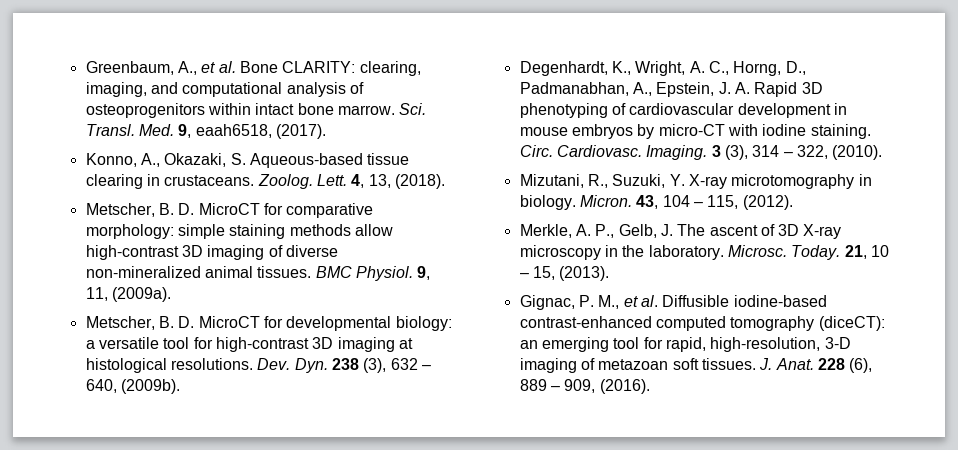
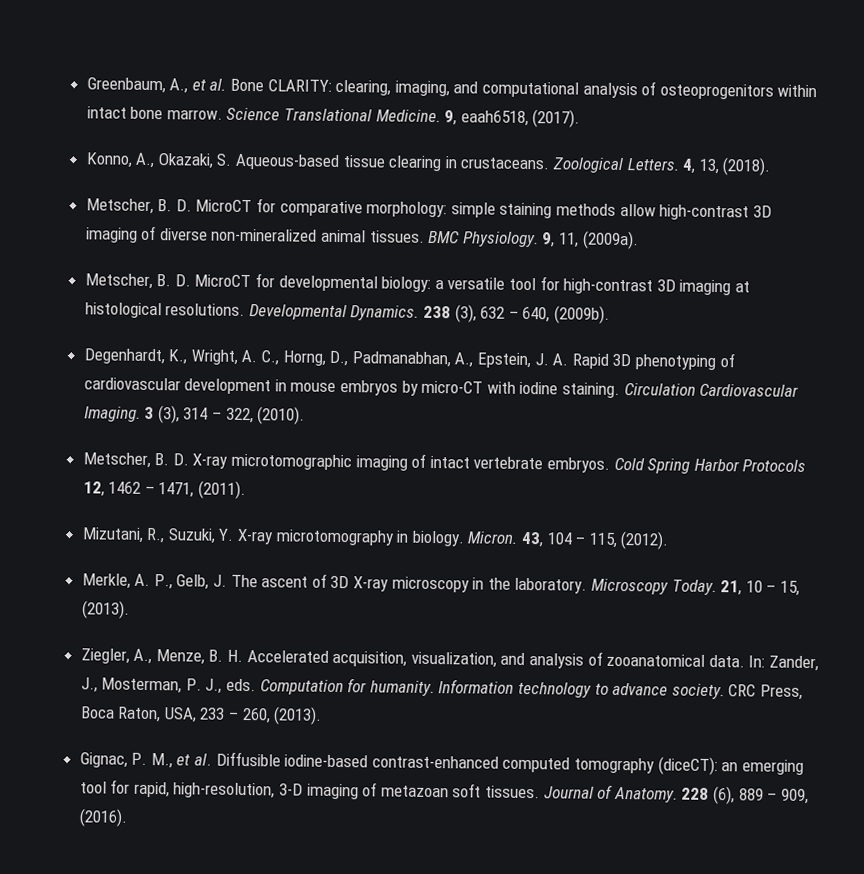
- Sci. Transl. Med. 9, eaah6518, (2017).
+ Science Translational Medicine. 9, eaah6518, (2017).
- Zoolog. Lett.
+ Zoological Letters.
- BMC Physiol.
+ BMC Physiology.
- Dev. Dyn. 238 (3), 632 – 640, (2009b).
+ Developmental Dynamics. 238 (3), 632 – 640, (2009b).
- Circ. Cardiovasc. Imaging.
+ Circulation Cardiovascular Imaging.
+ Metscher, B. D. X-ray microtomographic imaging of intact vertebrate embryos. Cold Spring Harbor Protocols 12, 1462 – 1471, (2011).
- Microsc. Today.
+ Microscopy Today.
+ Ziegler, A., Menze, B. H. Accelerated acquisition, visualization, and analysis of zooanatomical data. In: Zander, J., Mosterman, P. J., eds. Computation for humanity. Information technology to advance society. CRC Press, Boca Raton, USA, 233 – 260, (2013).
- J. Anat.
+ Journal of Anatomy.

